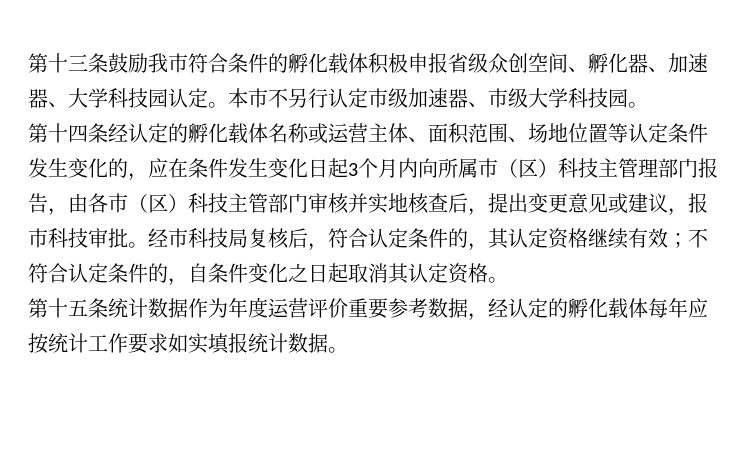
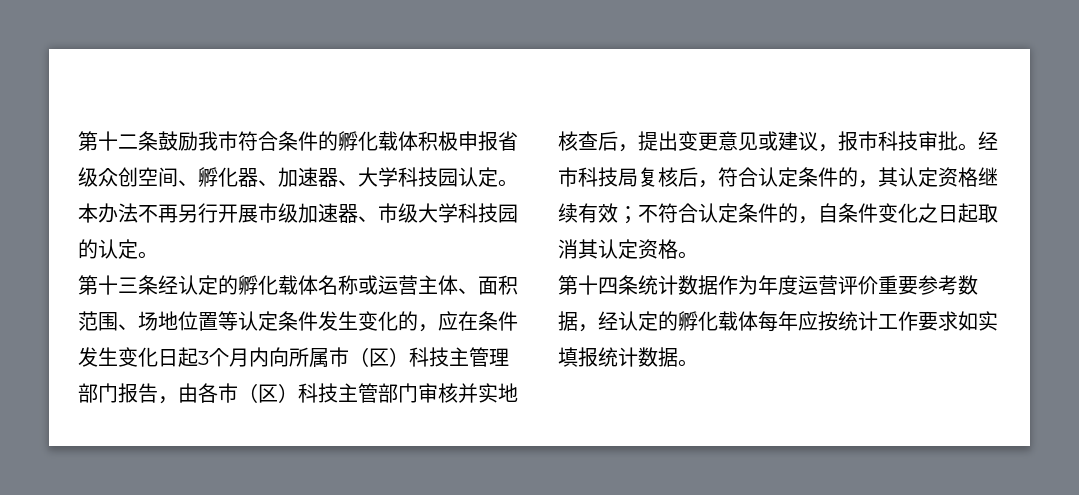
- 第十三条鼓励我市符合条件的孵化载体积极申报省级众创空间、孵化器、加速器、大学科技园认定。
+ 第十二条鼓励我市符合条件的孵化载体积极申报省级众创空间、孵化器、加速器、大学科技园认定。
- 本市不另行认定市级加速器、市级大学科技园。
- 第十四条经认定的孵化载体名称或运营主体、面积范围、场地位置等认定条件发生变化的，应在条件发生变化日起3个月内向所属市（区）科技主管理部门报告，由各市（区）科技主管部门审核并实地核查后，提出变更意见或建议，报市科技审批。
+ 本办法不再另行开展市级加速器、市级大学科技园的认定。
+ 第十三条经认定的孵化载体名称或运营主体、面积范围、场地位置等认定条件发生变化的，应在条件发生变化日起3个月内向所属市（区）科技主管理部门报告，由各市（区）科技主管部门审核并实地核查后，提出变更意见或建议，报市科技审批。
- 第十五条统计数据作为年度运营评价重要参考数据，经认定的孵化载体每年应按统计工作要求如实填报统计数据。
+ 第十四条统计数据作为年度运营评价重要参考数据，经认定的孵化载体每年应按统计工作要求如实填报统计数据。

